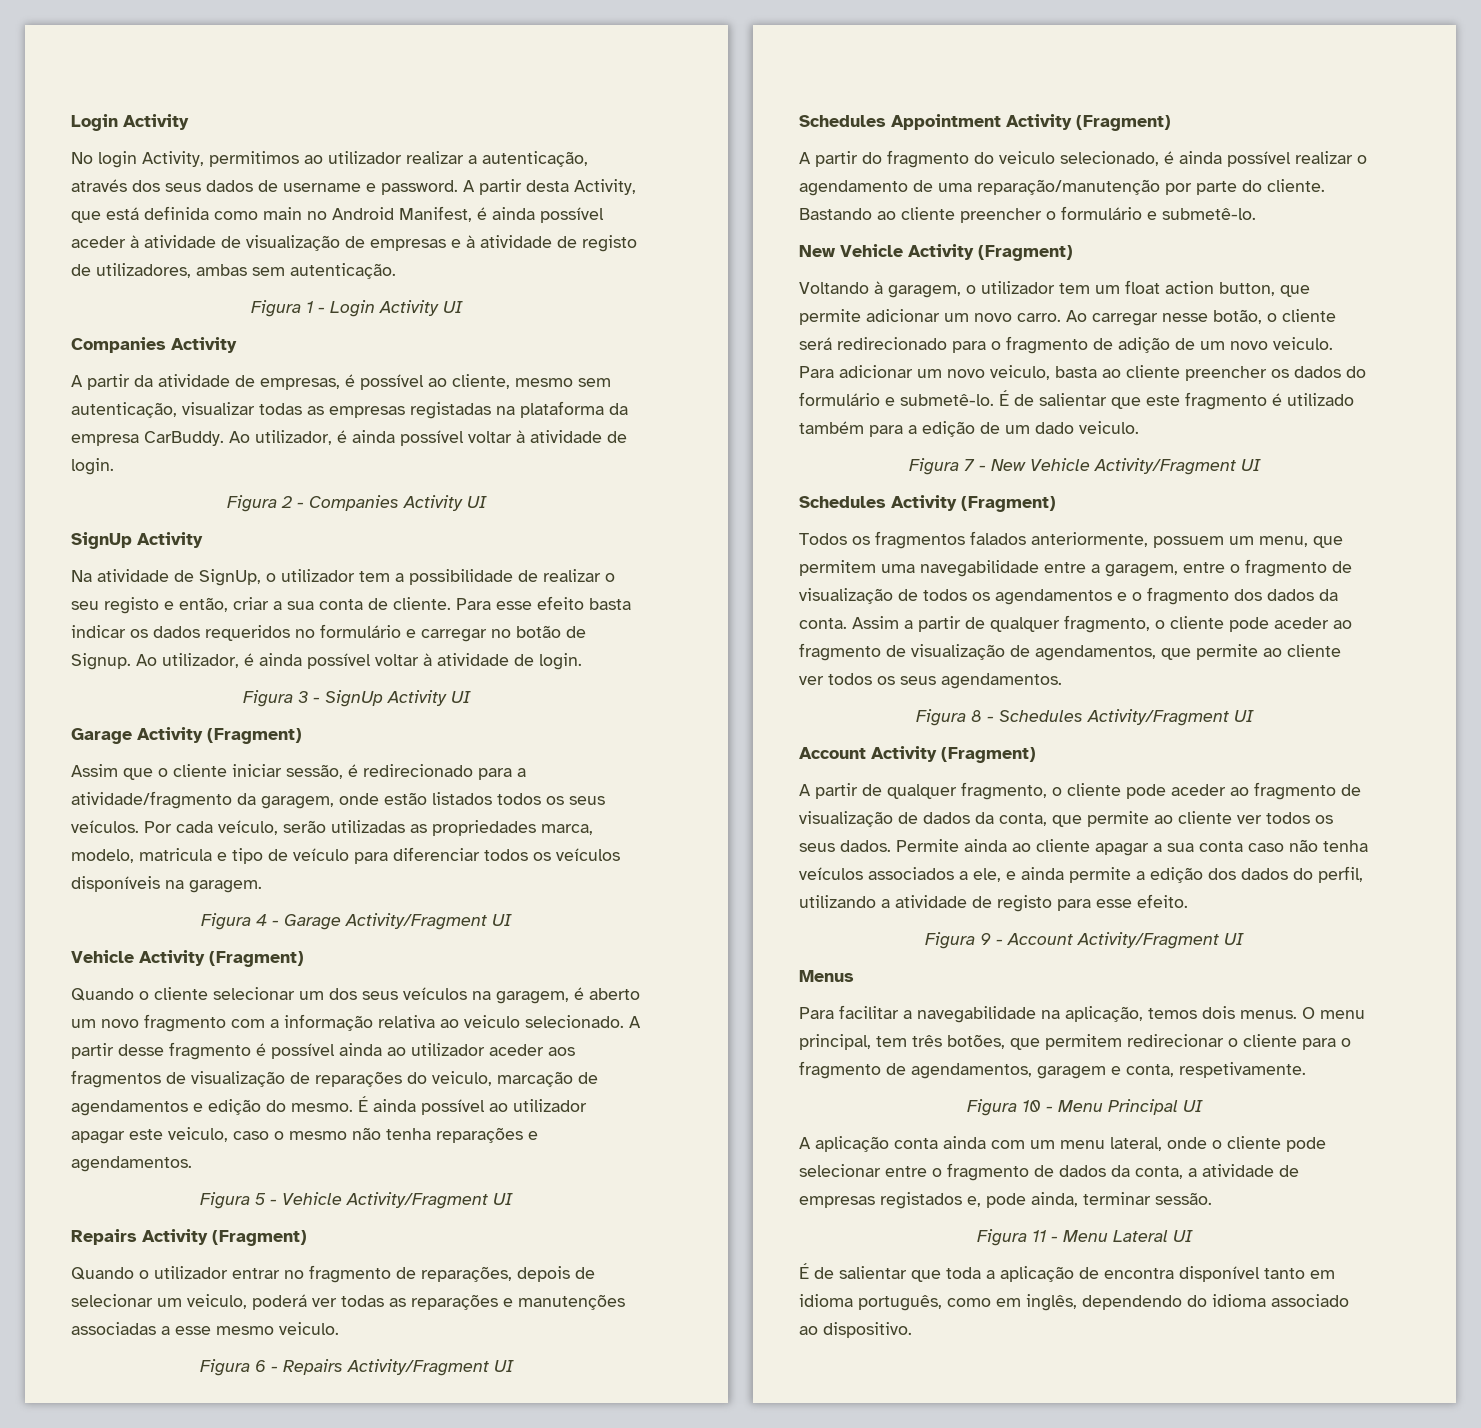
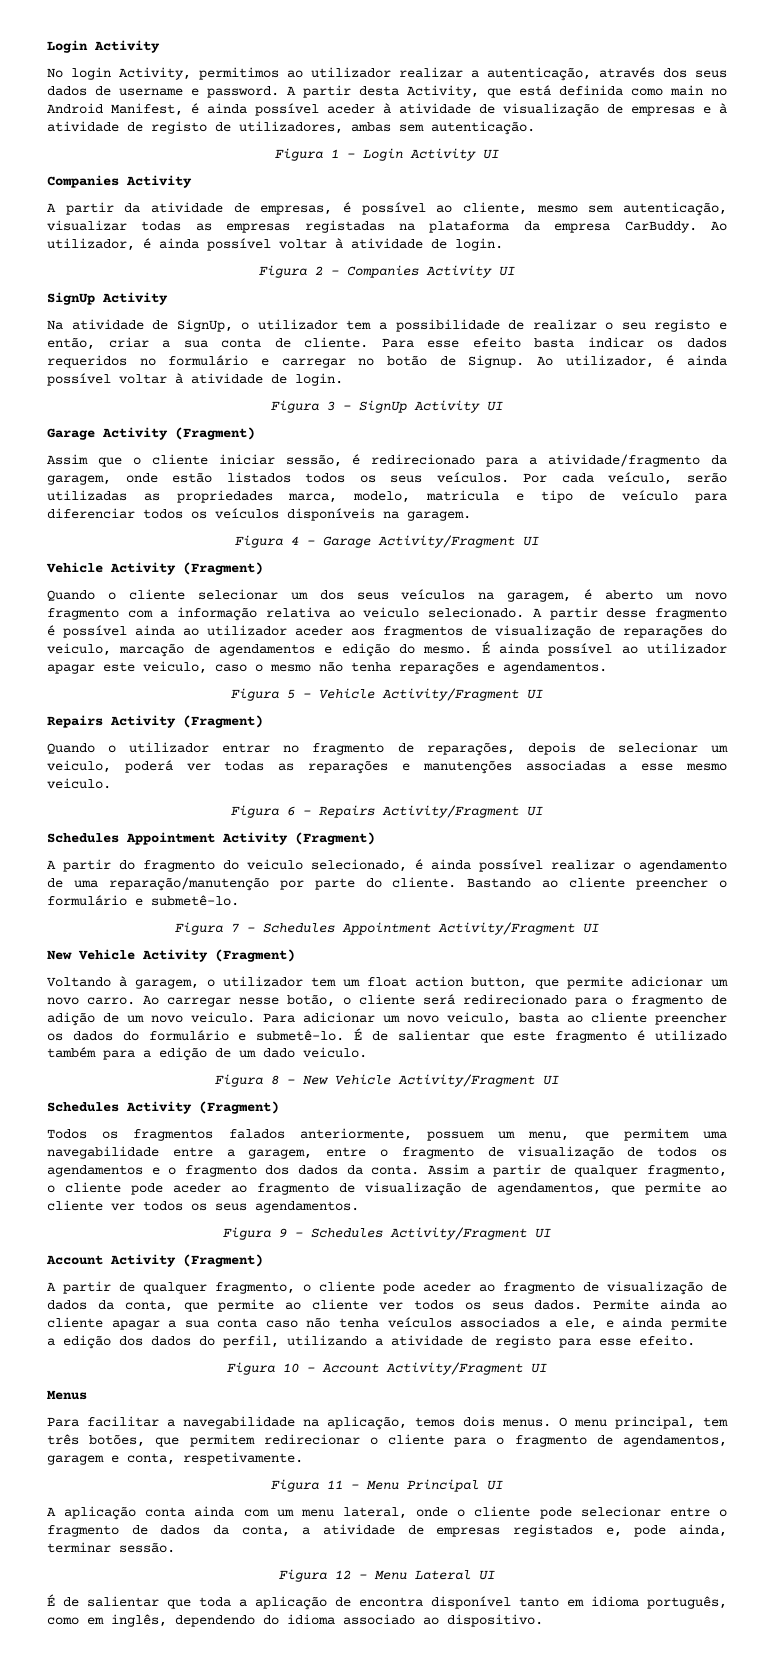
+ Figura 7 - Schedules Appointment Activity/Fragment UI
- Figura 7 - New Vehicle Activity/Fragment UI
+ Figura 8 - New Vehicle Activity/Fragment UI
- Figura 8 - Schedules Activity/Fragment UI
+ Figura 9 - Schedules Activity/Fragment UI
- Figura 9 - Account Activity/Fragment UI
+ Figura 10 - Account Activity/Fragment UI
- Figura 10 - Menu Principal UI
+ Figura 11 - Menu Principal UI
- Figura 11 - Menu Lateral UI
+ Figura 12 - Menu Lateral UI

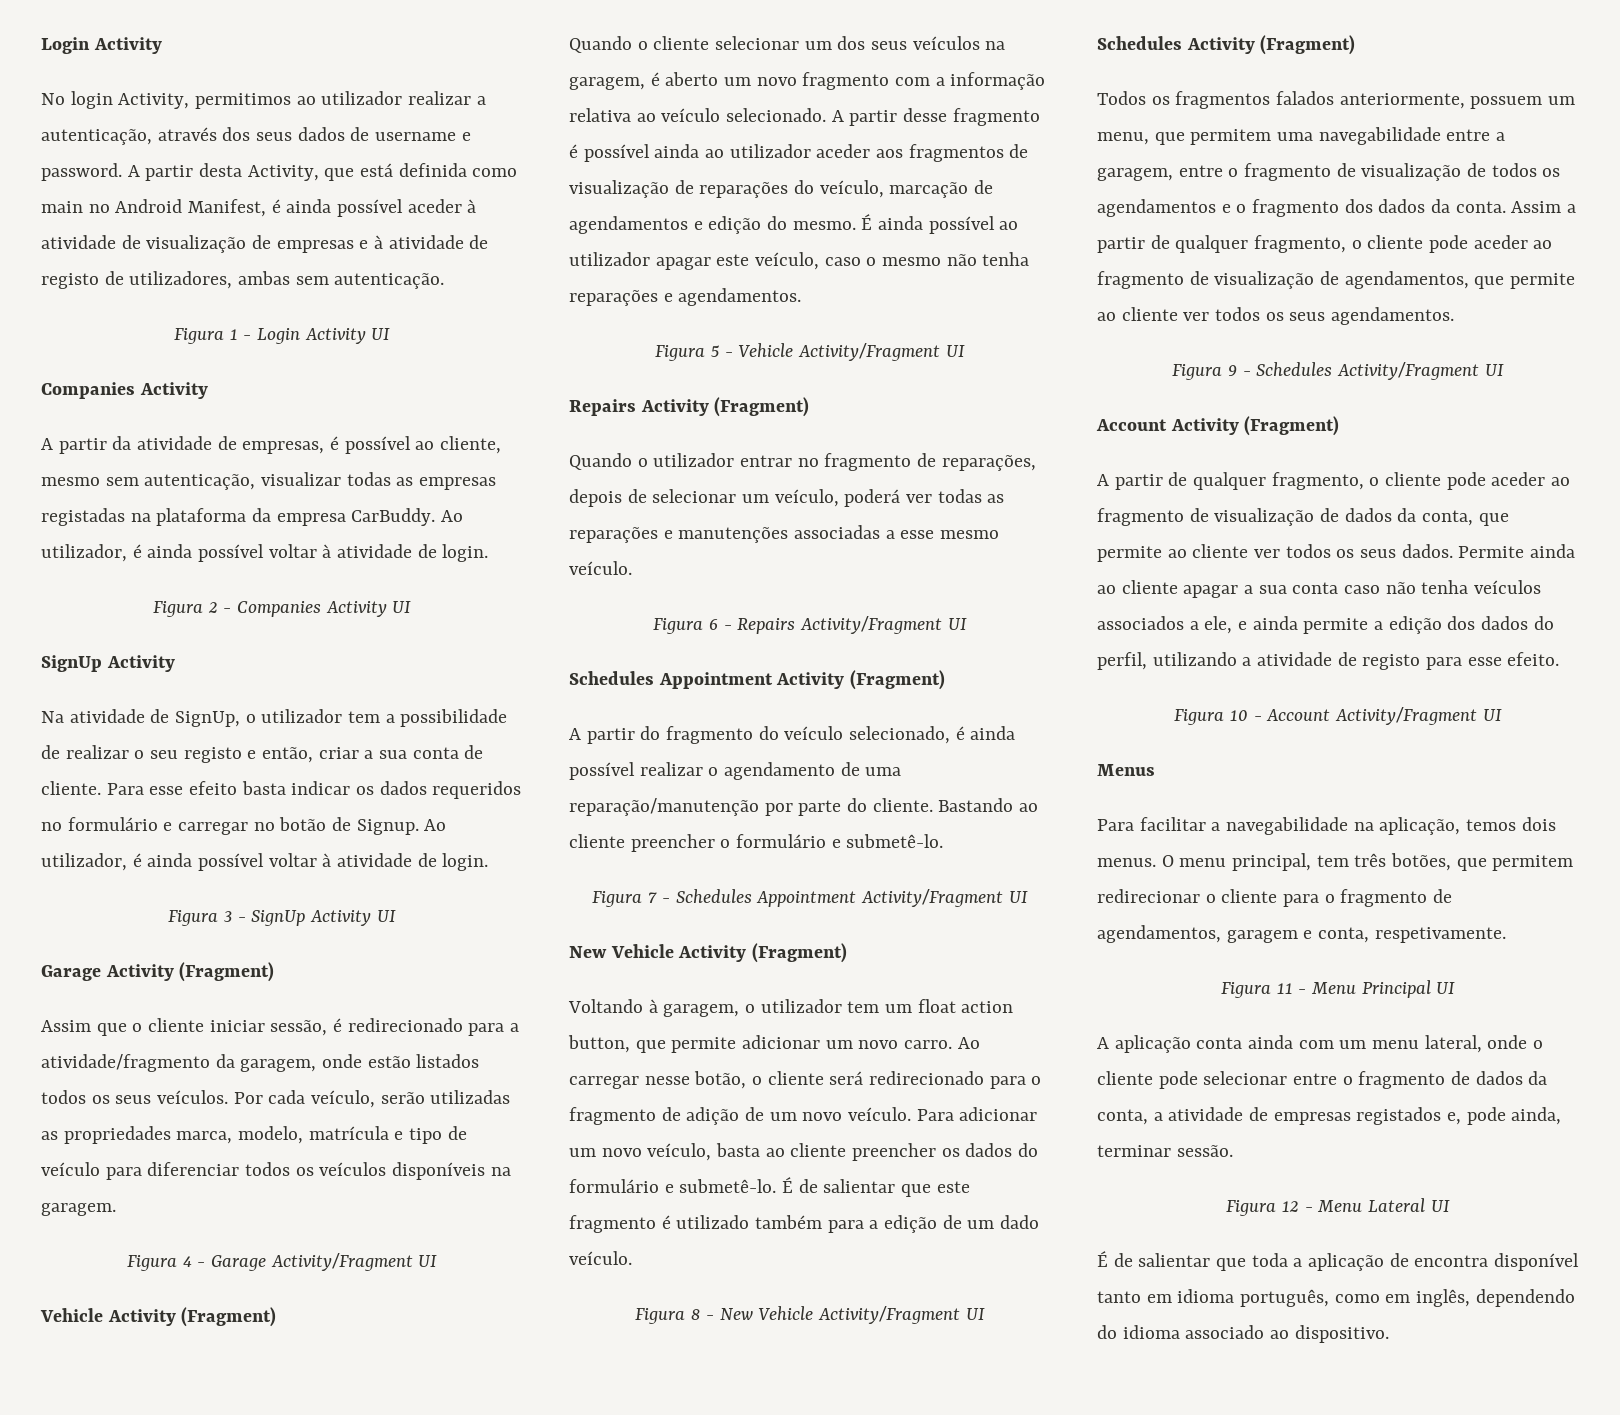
- Por cada veículo, serão utilizadas as propriedades marca, modelo, matricula e tipo de veículo para diferenciar todos os veículos disponíveis na garagem.
+ Por cada veículo, serão utilizadas as propriedades marca, modelo, matrícula e tipo de veículo para diferenciar todos os veículos disponíveis na garagem.
- Quando o cliente selecionar um dos seus veículos na garagem, é aberto um novo fragmento com a informação relativa ao veiculo selecionado.
+ Quando o cliente selecionar um dos seus veículos na garagem, é aberto um novo fragmento com a informação relativa ao veículo selecionado.
- A partir desse fragmento é possível ainda ao utilizador aceder aos fragmentos de visualização de reparações do veiculo, marcação de agendamentos e edição do mesmo.
+ A partir desse fragmento é possível ainda ao utilizador aceder aos fragmentos de visualização de reparações do veículo, marcação de agendamentos e edição do mesmo.
- É ainda possível ao utilizador apagar este veiculo, caso o mesmo não tenha reparações e agendamentos.
+ É ainda possível ao utilizador apagar este veículo, caso o mesmo não tenha reparações e agendamentos.
- Quando o utilizador entrar no fragmento de reparações, depois de selecionar um veiculo, poderá ver todas as reparações e manutenções associadas a esse mesmo veiculo.
+ Quando o utilizador entrar no fragmento de reparações, depois de selecionar um veículo, poderá ver todas as reparações e manutenções associadas a esse mesmo veículo.
- A partir do fragmento do veiculo selecionado, é ainda possível realizar o agendamento de uma reparação/manutenção por parte do cliente.
+ A partir do fragmento do veículo selecionado, é ainda possível realizar o agendamento de uma reparação/manutenção por parte do cliente.
- Ao carregar nesse botão, o cliente será redirecionado para o fragmento de adição de um novo veiculo.
+ Ao carregar nesse botão, o cliente será redirecionado para o fragmento de adição de um novo veículo.
- Para adicionar um novo veiculo, basta ao cliente preencher os dados do formulário e submetê-lo.
+ Para adicionar um novo veículo, basta ao cliente preencher os dados do formulário e submetê-lo.
- É de salientar que este fragmento é utilizado também para a edição de um dado veiculo.
+ É de salientar que este fragmento é utilizado também para a edição de um dado veículo.

